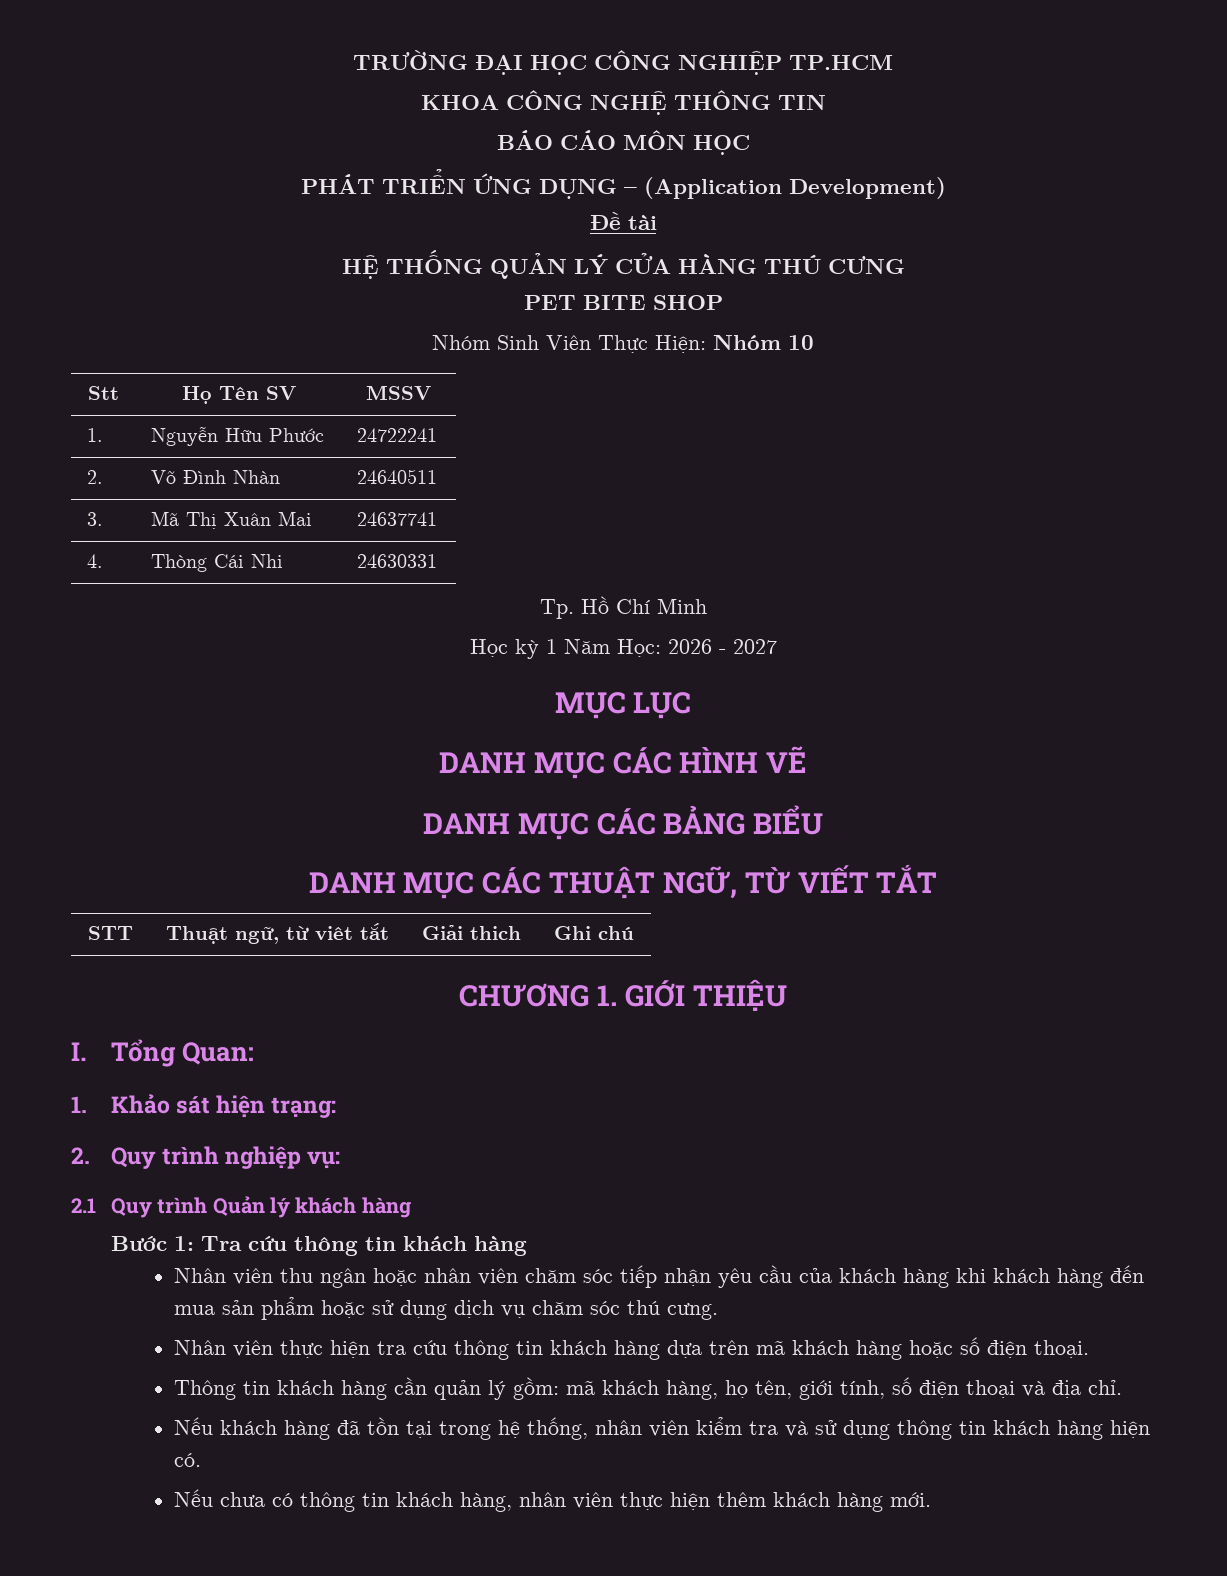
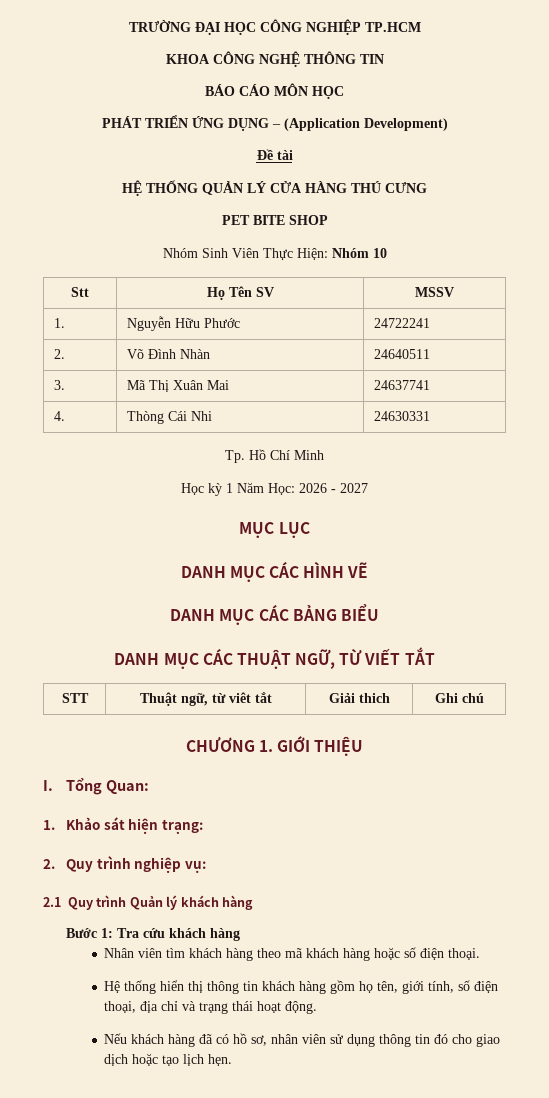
- Bước 1: Tra cứu thông tin khách hàng
+ Bước 1: Tra cứu khách hàng
- Nhân viên thu ngân hoặc nhân viên chăm sóc tiếp nhận yêu cầu của khách hàng khi khách hàng đến mua sản phẩm hoặc sử dụng dịch vụ chăm sóc thú cưng.
- Nhân viên thực hiện tra cứu thông tin khách hàng dựa trên mã khách hàng hoặc số điện thoại.
+ Nhân viên tìm khách hàng theo mã khách hàng hoặc số điện thoại.
- Thông tin khách hàng cần quản lý gồm: mã khách hàng, họ tên, giới tính, số điện thoại và địa chỉ.
- Nếu khách hàng đã tồn tại trong hệ thống, nhân viên kiểm tra và sử dụng thông tin khách hàng hiện có.
- Nếu chưa có thông tin khách hàng, nhân viên thực hiện thêm khách hàng mới.
+ Hệ thống hiển thị thông tin khách hàng gồm họ tên, giới tính, số điện thoại, địa chỉ và trạng thái hoạt động.
+ Nếu khách hàng đã có hồ sơ, nhân viên sử dụng thông tin đó cho giao dịch hoặc tạo lịch hẹn.

